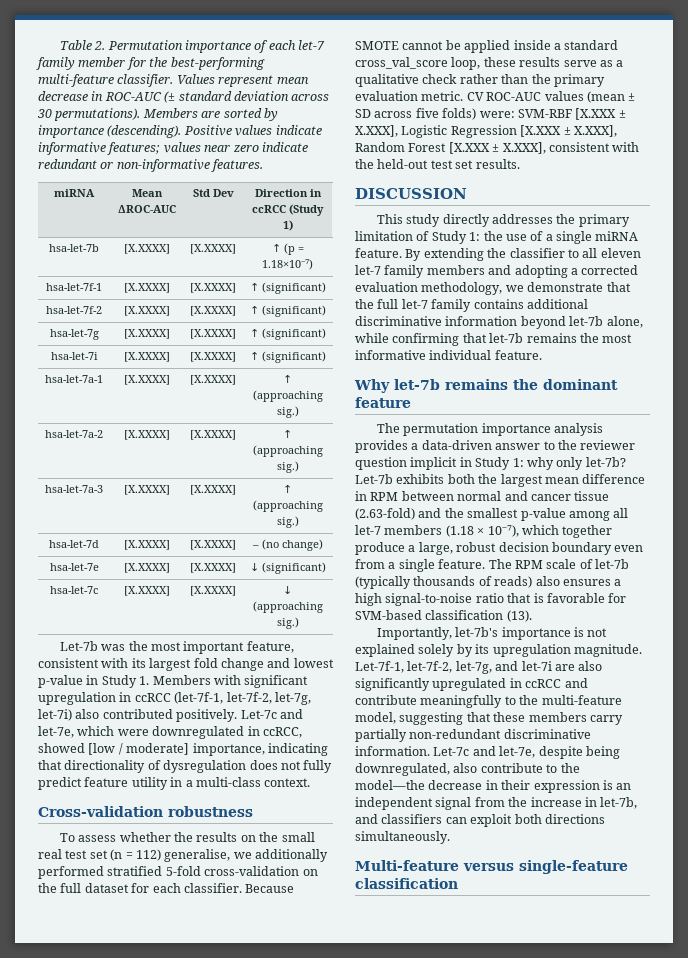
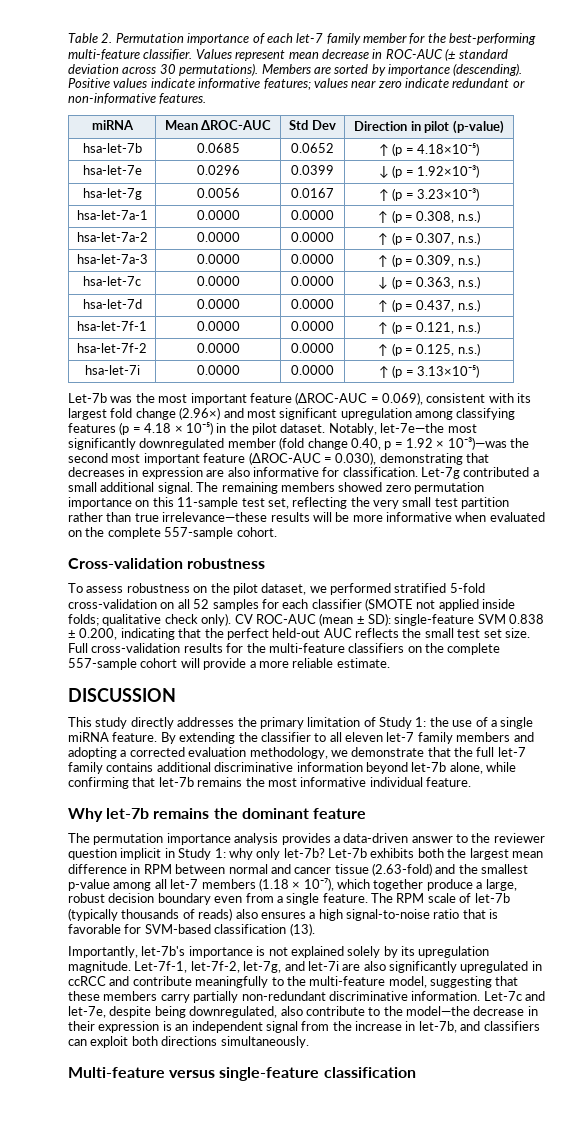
- miRNA | Mean ΔROC-AUC | Std Dev | Direction in ccRCC (Study 1)
+ miRNA | Mean ΔROC-AUC | Std Dev | Direction in pilot (p-value)
- hsa-let-7b | [X.XXXX] | [X.XXXX] | ↑ (p = 1.18×10⁻⁷)
+ hsa-let-7b | 0.0685 | 0.0652 | ↑ (p = 4.18×10⁻⁵)
+ hsa-let-7e | 0.0296 | 0.0399 | ↓ (p = 1.92×10⁻³)
+ hsa-let-7g | 0.0056 | 0.0167 | ↑ (p = 3.23×10⁻³)
+ hsa-let-7a-1 | 0.0000 | 0.0000 | ↑ (p = 0.308, n.s.)
+ hsa-let-7a-2 | 0.0000 | 0.0000 | ↑ (p = 0.307, n.s.)
+ hsa-let-7a-3 | 0.0000 | 0.0000 | ↑ (p = 0.309, n.s.)
+ hsa-let-7c | 0.0000 | 0.0000 | ↓ (p = 0.363, n.s.)
+ hsa-let-7d | 0.0000 | 0.0000 | ↑ (p = 0.437, n.s.)
- hsa-let-7f-1 | [X.XXXX] | [X.XXXX] | ↑ (significant)
+ hsa-let-7f-1 | 0.0000 | 0.0000 | ↑ (p = 0.121, n.s.)
- hsa-let-7f-2 | [X.XXXX] | [X.XXXX] | ↑ (significant)
- hsa-let-7g | [X.XXXX] | [X.XXXX] | ↑ (significant)
+ hsa-let-7f-2 | 0.0000 | 0.0000 | ↑ (p = 0.125, n.s.)
- hsa-let-7i | [X.XXXX] | [X.XXXX] | ↑ (significant)
- hsa-let-7a-1 | [X.XXXX] | [X.XXXX] | ↑ (approaching sig.)
- hsa-let-7a-2 | [X.XXXX] | [X.XXXX] | ↑ (approaching sig.)
- hsa-let-7a-3 | [X.XXXX] | [X.XXXX] | ↑ (approaching sig.)
- hsa-let-7d | [X.XXXX] | [X.XXXX] | – (no change)
- hsa-let-7e | [X.XXXX] | [X.XXXX] | ↓ (significant)
- hsa-let-7c | [X.XXXX] | [X.XXXX] | ↓ (approaching sig.)
+ hsa-let-7i | 0.0000 | 0.0000 | ↑ (p = 3.13×10⁻⁵)
- Let-7b was the most important feature, consistent with its largest fold change and lowest p-value in Study 1. Members with significant upregulation in ccRCC (let-7f-1, let-7f-2, let-7g, let-7i) also contributed positively. Let-7c and let-7e, which were downregulated in ccRCC, showed [low / moderate] importance, indicating that directionality of dysregulation does not fully predict feature utility in a multi-class context.
+ Let-7b was the most important feature (ΔROC-AUC = 0.069), consistent with its largest fold change (2.96×) and most significant upregulation among classifying features (p = 4.18 × 10⁻⁵) in the pilot dataset. Notably, let-7e—the most significantly downregulated member (fold change 0.40, p = 1.92 × 10⁻³)—was the second most important feature (ΔROC-AUC = 0.030), demonstrating that decreases in expression are also informative for classification. Let-7g contributed a small additional signal. The remaining members showed zero permutation importance on this 11-sample test set, reflecting the very small test partition rather than true irrelevance—these results will be more informative when evaluated on the complete 557-sample cohort.
  Cross-validation robustness
- To assess whether the results on the small real test set (n = 112) generalise, we additionally performed stratified 5-fold cross-validation on the full dataset for each classifier. Because SMOTE cannot be applied inside a standard cross_val_score loop, these results serve as a qualitative check rather than the primary evaluation metric.
+ To assess robustness on the pilot dataset, we performed stratified 5-fold cross-validation on all 52 samples for each classifier (SMOTE not applied inside folds; qualitative check only).
- CV ROC-AUC values (mean ± SD across five folds) were: SVM-RBF [X.XXX ± X.XXX], Logistic Regression [X.XXX ± X.XXX], Random Forest [X.XXX ± X.XXX], consistent with the held-out test set results.
+ CV ROC-AUC (mean ± SD): single-feature SVM 0.838 ± 0.200, indicating that the perfect held-out AUC reflects the small test set size. Full cross-validation results for the multi-feature classifiers on the complete 557-sample cohort will provide a more reliable estimate.

